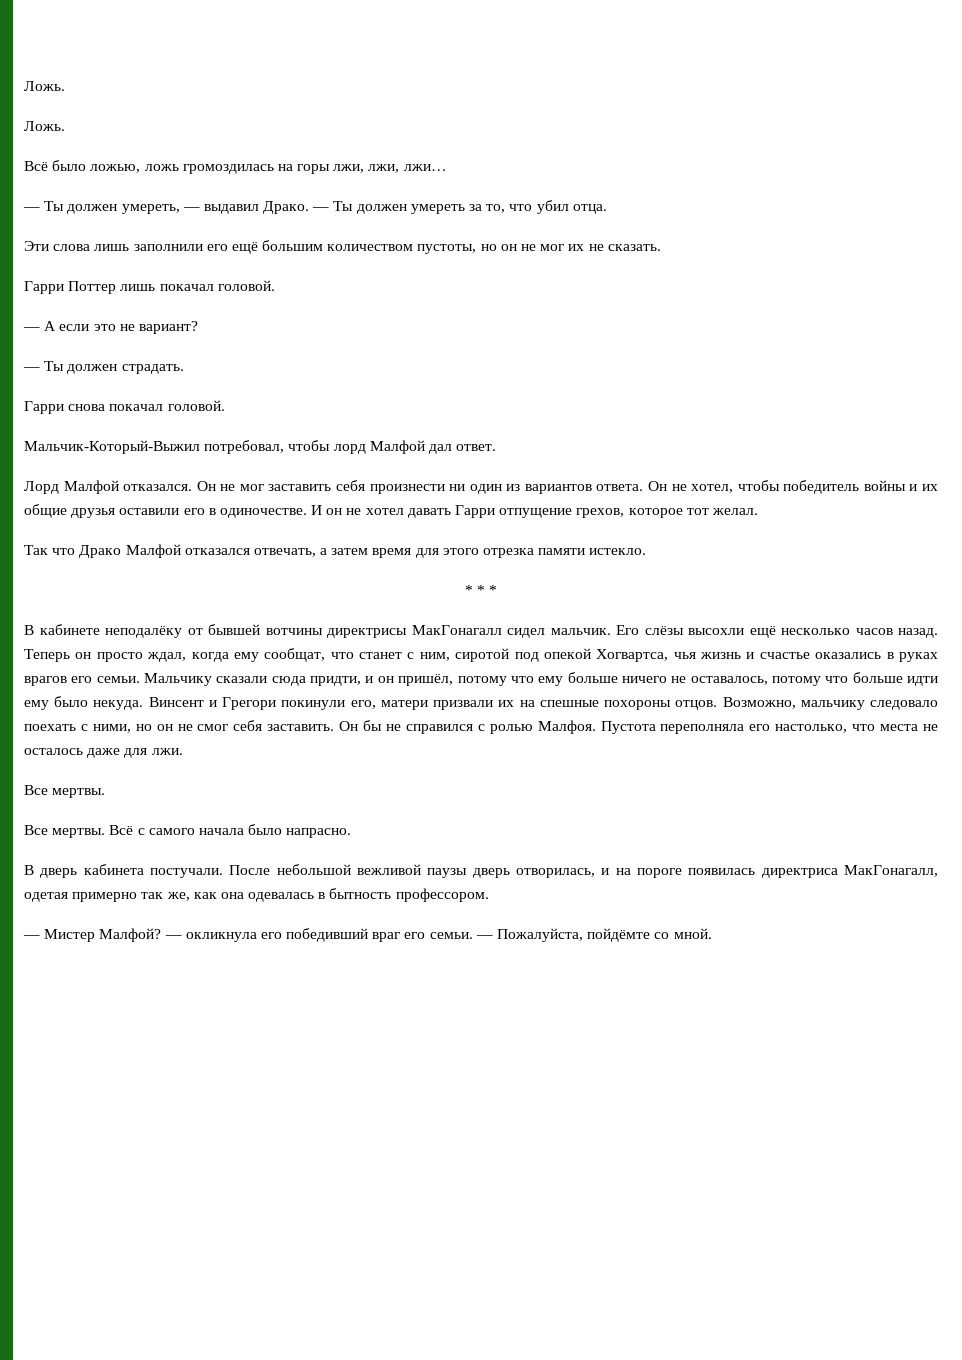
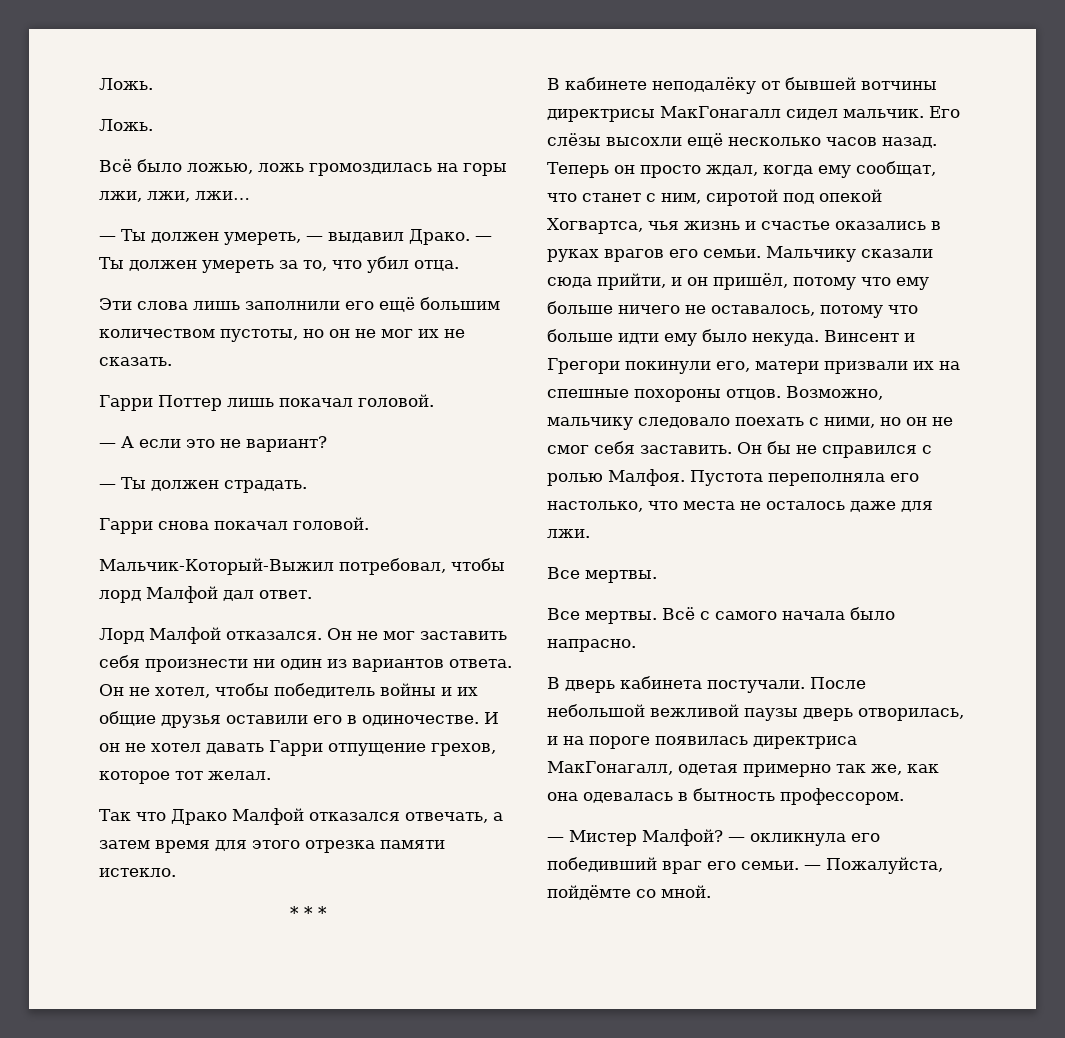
- Мальчику сказали сюда придти, и он пришёл, потому что ему больше ничего не оставалось, потому что больше идти ему было некуда.
+ Мальчику сказали сюда прийти, и он пришёл, потому что ему больше ничего не оставалось, потому что больше идти ему было некуда.

